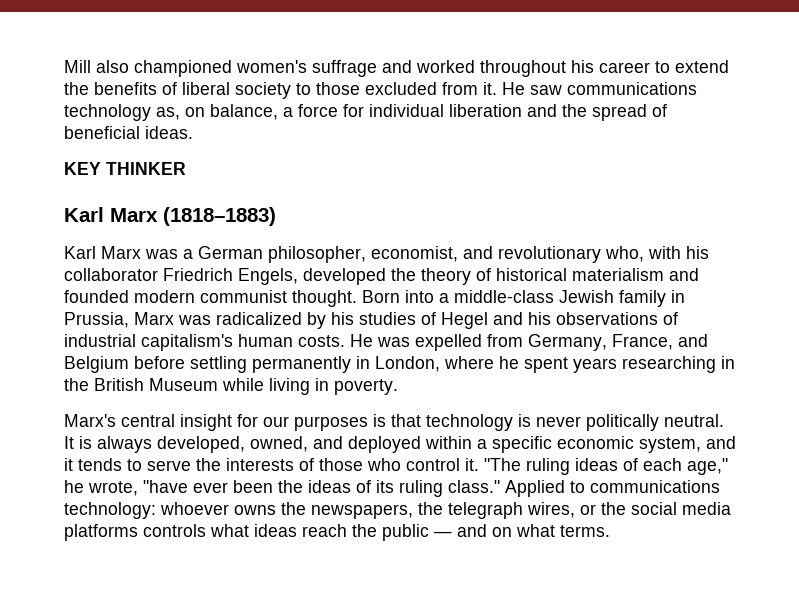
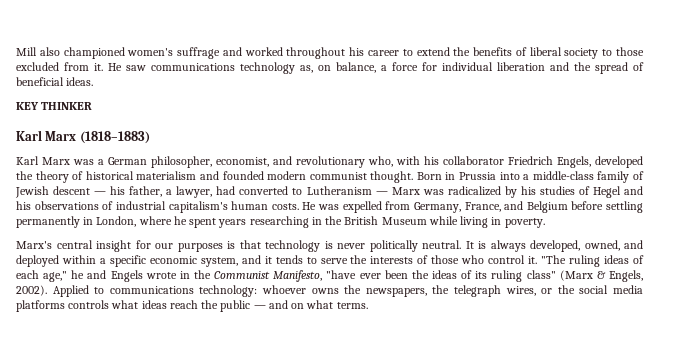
- Born into a middle-class Jewish family in Prussia, Marx was radicalized by his studies of Hegel and his observations of industrial capitalism's human costs.
+ Born in Prussia into a middle-class family of Jewish descent — his father, a lawyer, had converted to Lutheranism — Marx was radicalized by his studies of Hegel and his observations of industrial capitalism's human costs.
- "The ruling ideas of each age," he wrote, "have ever been the ideas of its ruling class."
+ "The ruling ideas of each age," he and Engels wrote in the Communist Manifesto, "have ever been the ideas of its ruling class" (Marx & Engels, 2002).

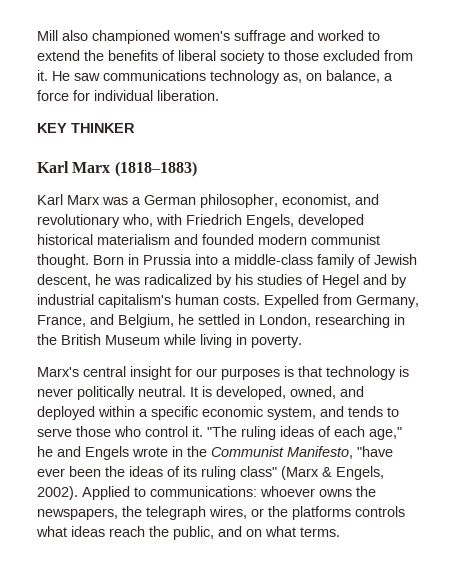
- Mill also championed women's suffrage and worked throughout his career to extend the benefits of liberal society to those excluded from it.
+ Mill also championed women's suffrage and worked to extend the benefits of liberal society to those excluded from it.
- He saw communications technology as, on balance, a force for individual liberation and the spread of beneficial ideas.
+ He saw communications technology as, on balance, a force for individual liberation.
- Karl Marx was a German philosopher, economist, and revolutionary who, with his collaborator Friedrich Engels, developed the theory of historical materialism and founded modern communist thought.
+ Karl Marx was a German philosopher, economist, and revolutionary who, with Friedrich Engels, developed historical materialism and founded modern communist thought.
- Born in Prussia into a middle-class family of Jewish descent — his father, a lawyer, had converted to Lutheranism — Marx was radicalized by his studies of Hegel and his observations of industrial capitalism's human costs.
+ Born in Prussia into a middle-class family of Jewish descent, he was radicalized by his studies of Hegel and by industrial capitalism's human costs.
- He was expelled from Germany, France, and Belgium before settling permanently in London, where he spent years researching in the British Museum while living in poverty.
+ Expelled from Germany, France, and Belgium, he settled in London, researching in the British Museum while living in poverty.
- It is always developed, owned, and deployed within a specific economic system, and it tends to serve the interests of those who control it.
+ It is developed, owned, and deployed within a specific economic system, and tends to serve those who control it.
- Applied to communications technology: whoever owns the newspapers, the telegraph wires, or the social media platforms controls what ideas reach the public — and on what terms.
+ Applied to communications: whoever owns the newspapers, the telegraph wires, or the platforms controls what ideas reach the public, and on what terms.

